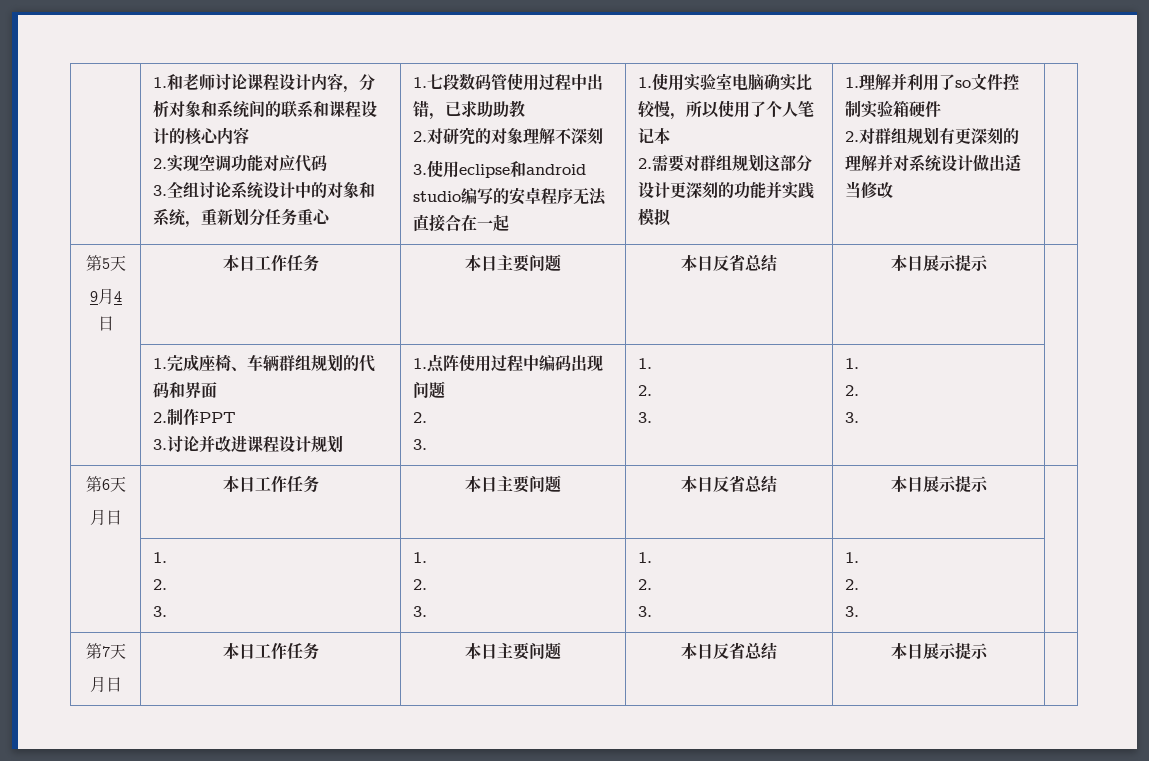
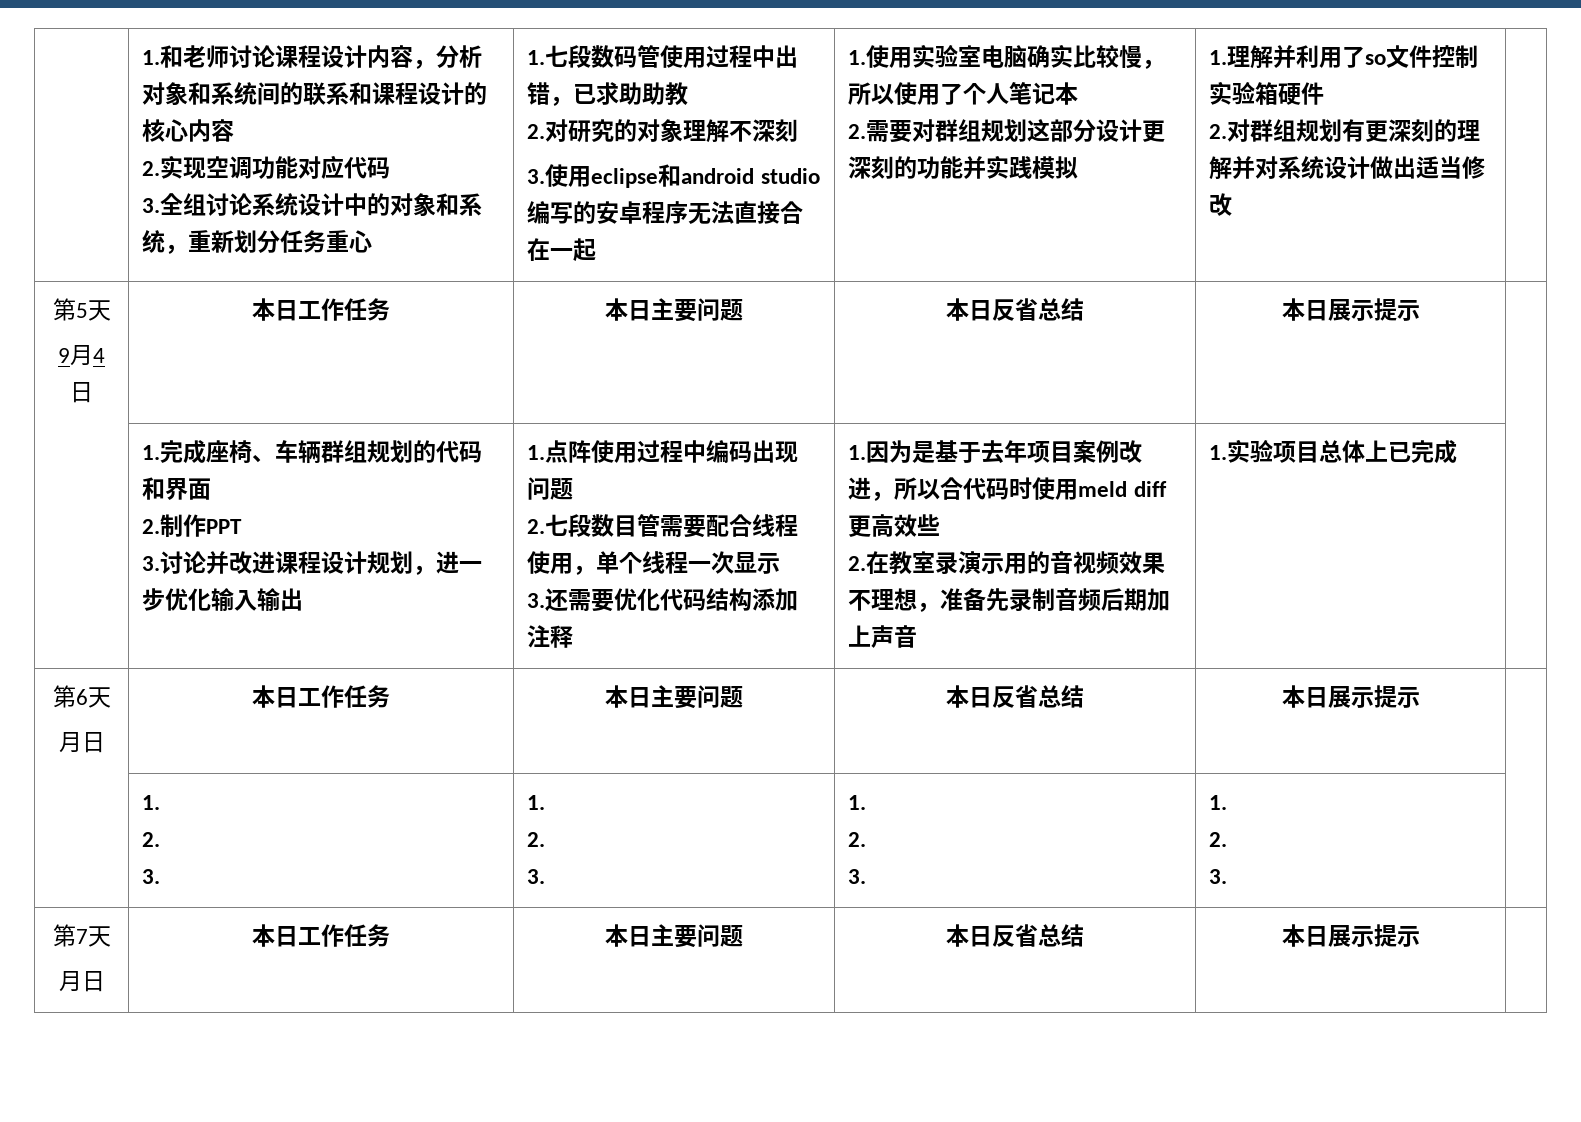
- 3.讨论并改进课程设计规划
+ 3.讨论并改进课程设计规划，进一步优化输入输出
  1.点阵使用过程中编码出现问题
- 2.
- 3. | 1.
- 2.
- 3. | 1.
- 2.
- 3.
+ 2.七段数目管需要配合线程使用，单个线程一次显示
+ 3.还需要优化代码结构添加注释 | 1.因为是基于去年项目案例改进，所以合代码时使用meld diff更高效些
+ 2.在教室录演示用的音视频效果不理想，准备先录制音频后期加上声音 | 1.实验项目总体上已完成

